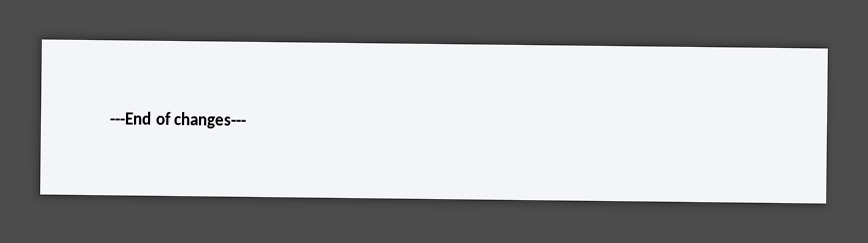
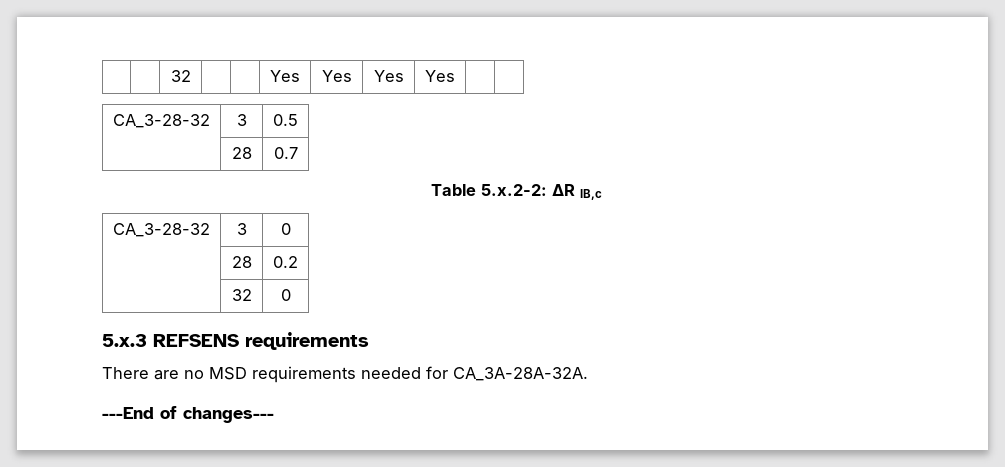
+ | | 32 | | | Yes | Yes | Yes | Yes | |
+ CA_3-28-32 | 3 | 0.5
+ | 28 | 0.7
+ Table 5.x.2-2: ΔR IB,c
+ CA_3-28-32 | 3 | 0
+ | 28 | 0.2
+ | 32 | 0
+ 5.x.3 REFSENS requirements
+ There are no MSD requirements needed for CA_3A-28A-32A.

